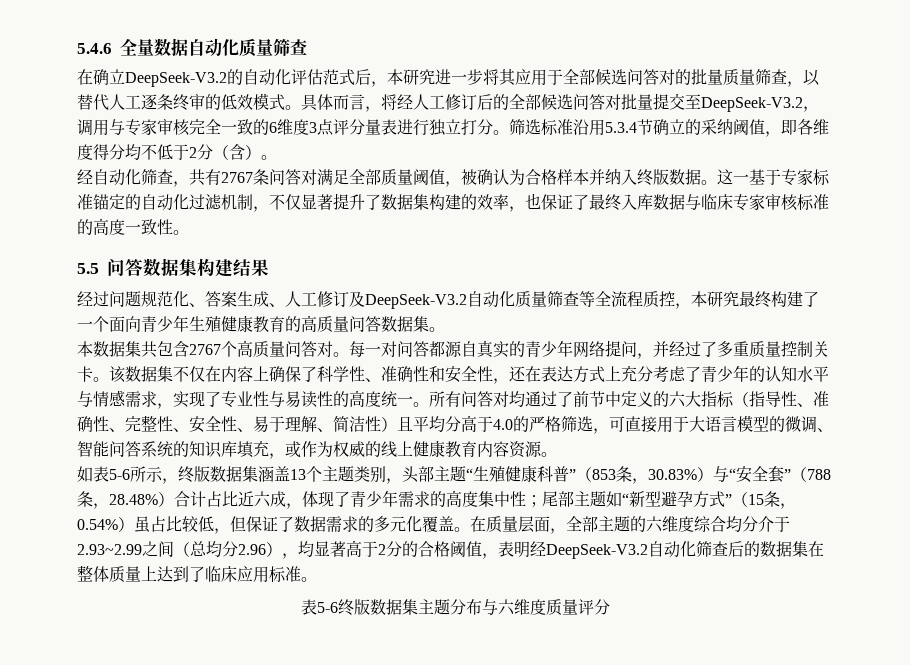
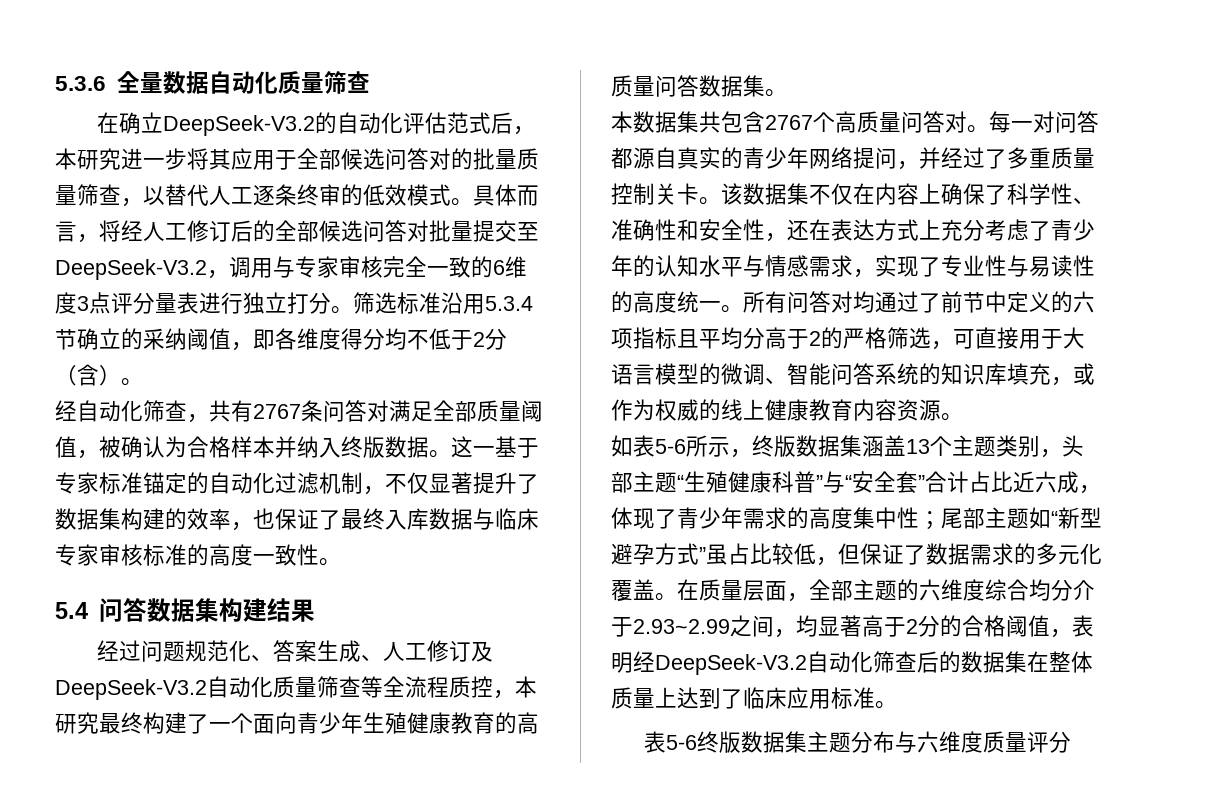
- 5.4.6全量数据自动化质量筛查
+ 5.3.6全量数据自动化质量筛查
- 5.5问答数据集构建结果
+ 5.4问答数据集构建结果
- 所有问答对均通过了前节中定义的六大指标（指导性、准确性、完整性、安全性、易于理解、简洁性）且平均分高于4.0的严格筛选，可直接用于大语言模型的微调、智能问答系统的知识库填充，或作为权威的线上健康教育内容资源。
+ 所有问答对均通过了前节中定义的六项指标且平均分高于2的严格筛选，可直接用于大语言模型的微调、智能问答系统的知识库填充，或作为权威的线上健康教育内容资源。
- 如表5-6所示，终版数据集涵盖13个主题类别，头部主题“生殖健康科普”（853条，30.83%）与“安全套”（788条，28.48%）合计占比近六成，体现了青少年需求的高度集中性；尾部主题如“新型避孕方式”（15条，0.54%）虽占比较低，但保证了数据需求的多元化覆盖。
+ 如表5-6所示，终版数据集涵盖13个主题类别，头部主题“生殖健康科普”与“安全套”合计占比近六成，体现了青少年需求的高度集中性；尾部主题如“新型避孕方式”虽占比较低，但保证了数据需求的多元化覆盖。
- 在质量层面，全部主题的六维度综合均分介于2.93~2.99之间（总均分2.96），均显著高于2分的合格阈值，表明经DeepSeek-V3.2自动化筛查后的数据集在整体质量上达到了临床应用标准。
+ 在质量层面，全部主题的六维度综合均分介于2.93~2.99之间，均显著高于2分的合格阈值，表明经DeepSeek-V3.2自动化筛查后的数据集在整体质量上达到了临床应用标准。

